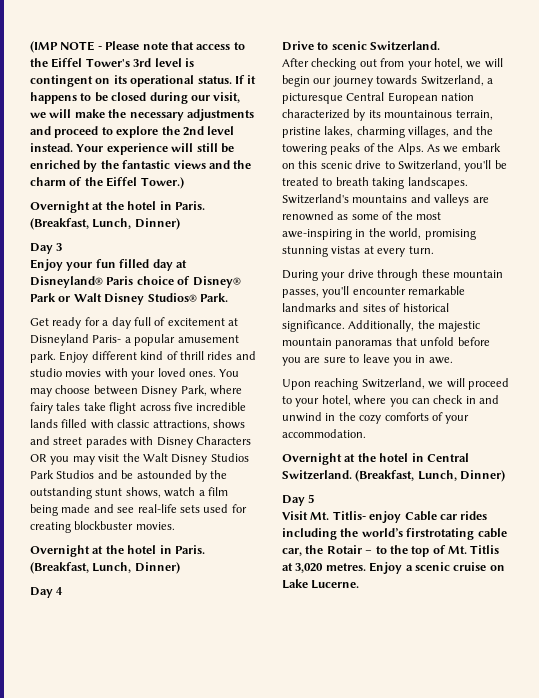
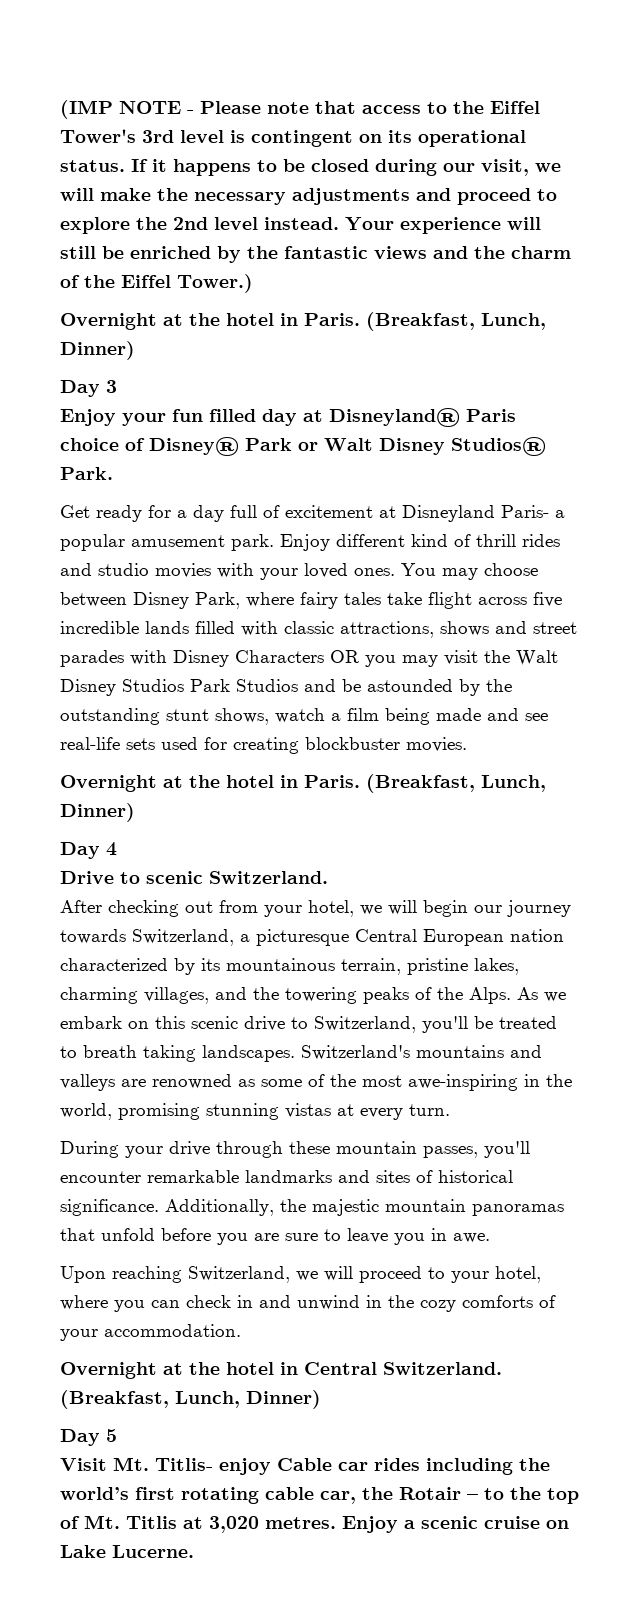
- Visit Mt. Titlis- enjoy Cable car rides including the world’s firstrotating cable car, the Rotair – to the top of Mt. Titlis at 3,020 metres.
+ Visit Mt. Titlis- enjoy Cable car rides including the world’s first rotating cable car, the Rotair – to the top of Mt. Titlis at 3,020 metres.

